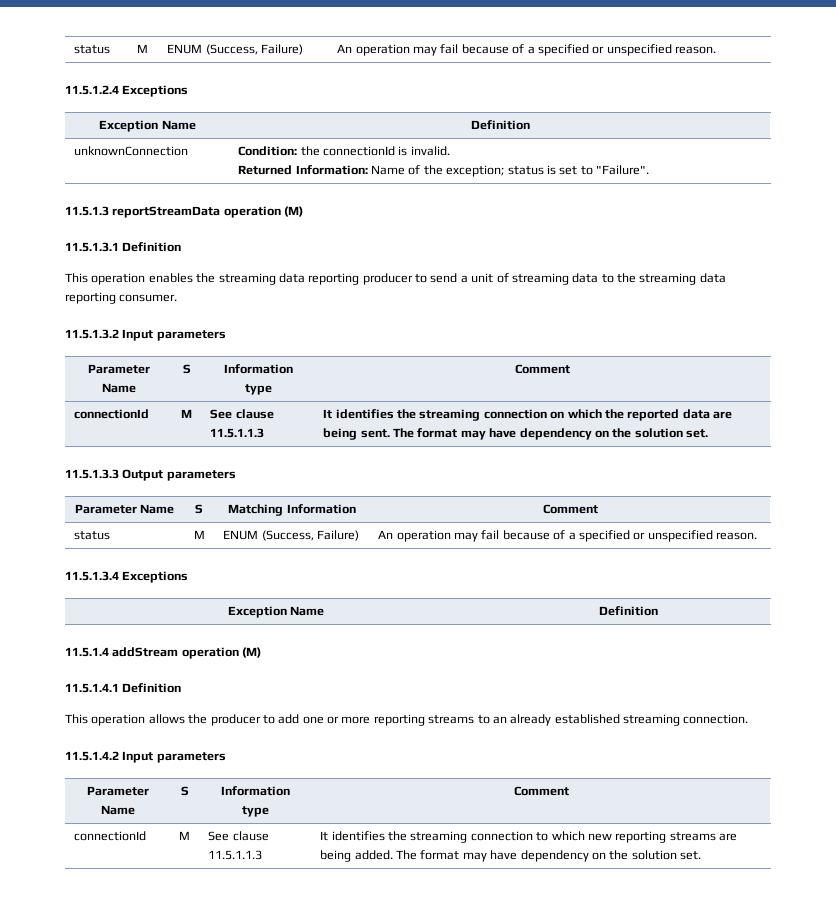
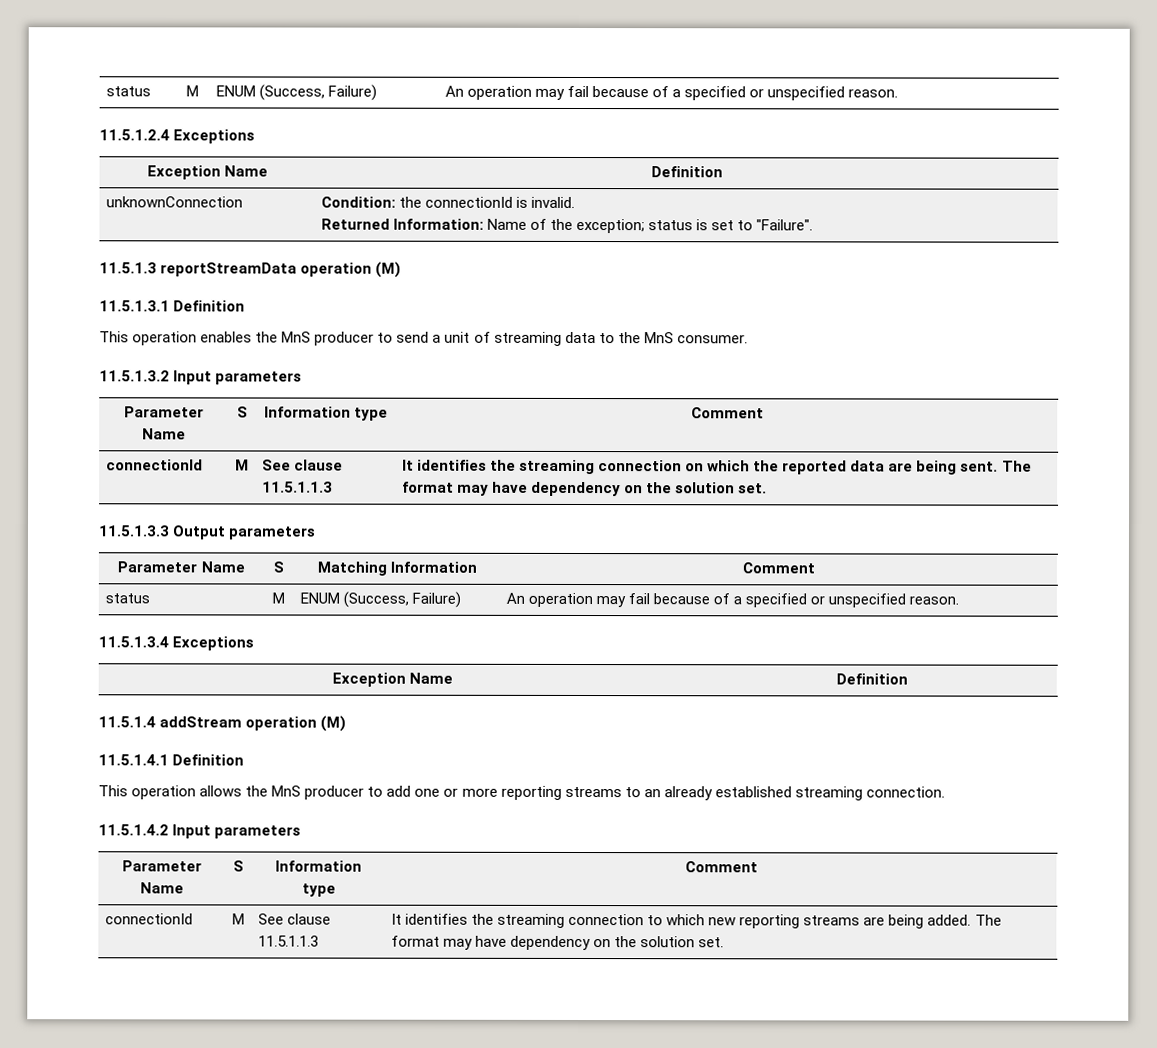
- This operation enables the streaming data reporting producer to send a unit of streaming data to the streaming data reporting consumer.
+ This operation enables the MnS producer to send a unit of streaming data to the MnS consumer.
- This operation allows the producer to add one or more reporting streams to an already established streaming connection.
+ This operation allows the MnS producer to add one or more reporting streams to an already established streaming connection.

